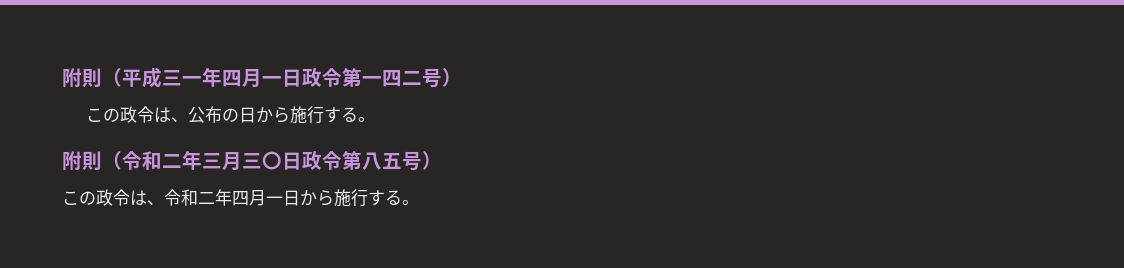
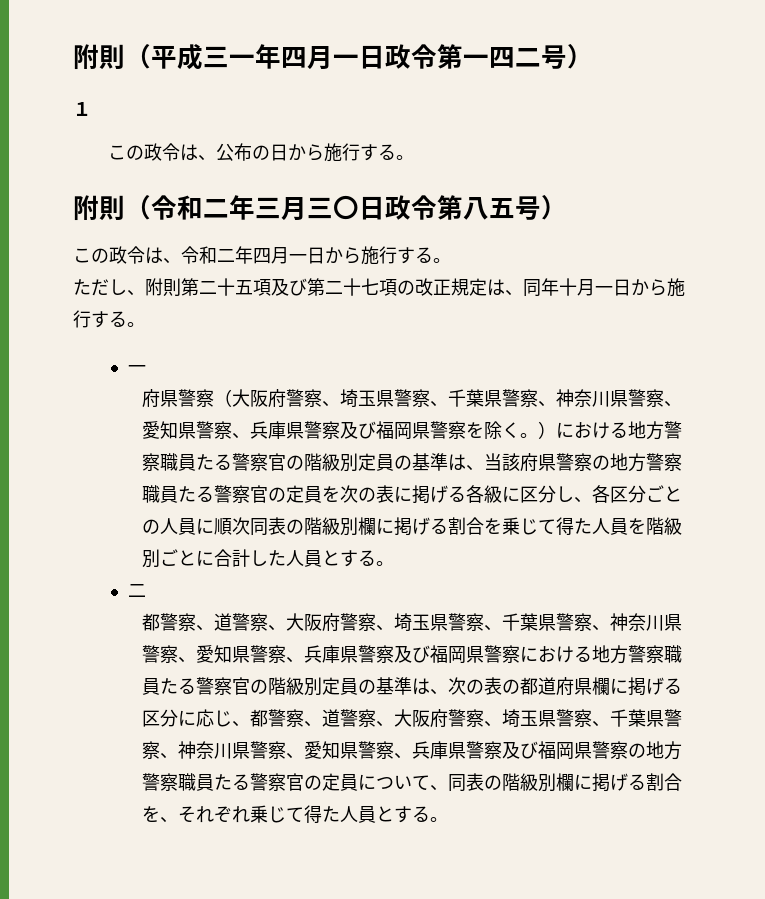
+ １
+ ただし、附則第二十五項及び第二十七項の改正規定は、同年十月一日から施行する。
+ 一
+ 府県警察（大阪府警察、埼玉県警察、千葉県警察、神奈川県警察、愛知県警察、兵庫県警察及び福岡県警察を除く。）における地方警察職員たる警察官の階級別定員の基準は、当該府県警察の地方警察職員たる警察官の定員を次の表に掲げる各級に区分し、各区分ごとの人員に順次同表の階級別欄に掲げる割合を乗じて得た人員を階級別ごとに合計した人員とする。
+ 二
+ 都警察、道警察、大阪府警察、埼玉県警察、千葉県警察、神奈川県警察、愛知県警察、兵庫県警察及び福岡県警察における地方警察職員たる警察官の階級別定員の基準は、次の表の都道府県欄に掲げる区分に応じ、都警察、道警察、大阪府警察、埼玉県警察、千葉県警察、神奈川県警察、愛知県警察、兵庫県警察及び福岡県警察の地方警察職員たる警察官の定員について、同表の階級別欄に掲げる割合を、それぞれ乗じて得た人員とする。

